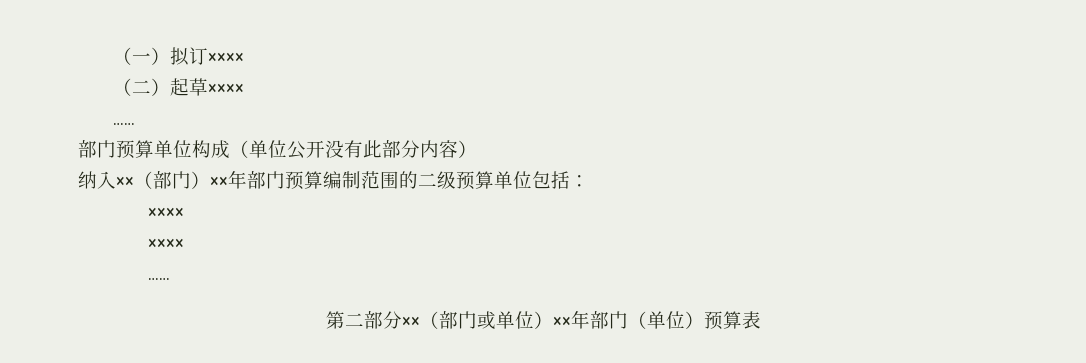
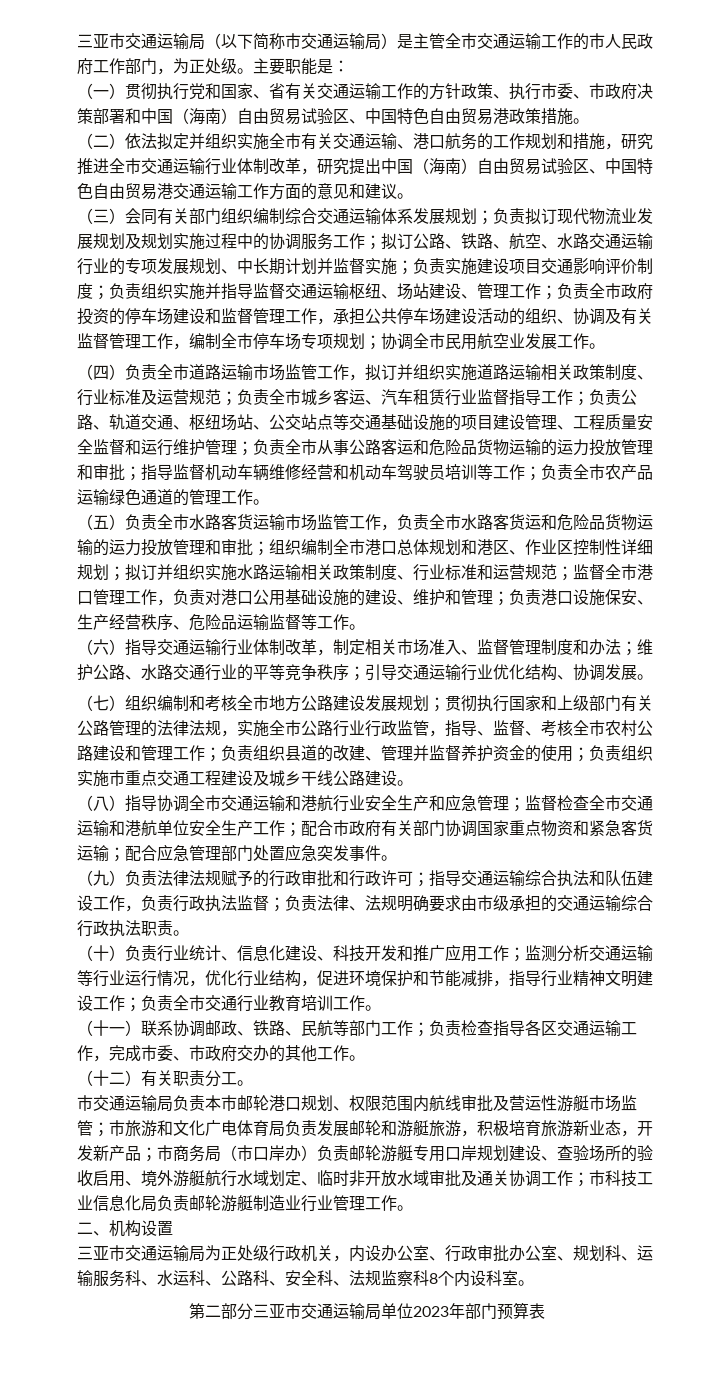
- （一）拟订××××
- （二）起草××××
- ……
- 部门预算单位构成（单位公开没有此部分内容）
- 纳入××（部门）××年部门预算编制范围的二级预算单位包括：
- ××××
- ××××
- ……
- 第二部分××（部门或单位）××年部门（单位）预算表
+ 三亚市交通运输局（以下简称市交通运输局）是主管全市交通运输工作的市人民政府工作部门，为正处级。主要职能是：
+ （一）贯彻执行党和国家、省有关交通运输工作的方针政策、执行市委、市政府决策部署和中国（海南）自由贸易试验区、中国特色自由贸易港政策措施。
+ （二）依法拟定并组织实施全市有关交通运输、港口航务的工作规划和措施，研究推进全市交通运输行业体制改革，研究提出中国（海南）自由贸易试验区、中国特色自由贸易港交通运输工作方面的意见和建议。
+ （三）会同有关部门组织编制综合交通运输体系发展规划；负责拟订现代物流业发展规划及规划实施过程中的协调服务工作；拟订公路、铁路、航空、水路交通运输行业的专项发展规划、中长期计划并监督实施；负责实施建设项目交通影响评价制度；负责组织实施并指导监督交通运输枢纽、场站建设、管理工作；负责全市政府投资的停车场建设和监督管理工作，承担公共停车场建设活动的组织、协调及有关监督管理工作，编制全市停车场专项规划；协调全市民用航空业发展工作。
+ （四）负责全市道路运输市场监管工作，拟订并组织实施道路运输相关政策制度、行业标准及运营规范；负责全市城乡客运、汽车租赁行业监督指导工作；负责公路、轨道交通、枢纽场站、公交站点等交通基础设施的项目建设管理、工程质量安全监督和运行维护管理；负责全市从事公路客运和危险品货物运输的运力投放管理和审批；指导监督机动车辆维修经营和机动车驾驶员培训等工作；负责全市农产品运输绿色通道的管理工作。
+ （五）负责全市水路客货运输市场监管工作，负责全市水路客货运和危险品货物运输的运力投放管理和审批；组织编制全市港口总体规划和港区、作业区控制性详细规划；拟订并组织实施水路运输相关政策制度、行业标准和运营规范；监督全市港口管理工作，负责对港口公用基础设施的建设、维护和管理；负责港口设施保安、生产经营秩序、危险品运输监督等工作。
+ （六）指导交通运输行业体制改革，制定相关市场准入、监督管理制度和办法；维护公路、水路交通行业的平等竞争秩序；引导交通运输行业优化结构、协调发展。
+ （七）组织编制和考核全市地方公路建设发展规划；贯彻执行国家和上级部门有关公路管理的法律法规，实施全市公路行业行政监管，指导、监督、考核全市农村公路建设和管理工作；负责组织县道的改建、管理并监督养护资金的使用；负责组织实施市重点交通工程建设及城乡干线公路建设。
+ （八）指导协调全市交通运输和港航行业安全生产和应急管理；监督检查全市交通运输和港航单位安全生产工作；配合市政府有关部门协调国家重点物资和紧急客货运输；配合应急管理部门处置应急突发事件。
+ （九）负责法律法规赋予的行政审批和行政许可；指导交通运输综合执法和队伍建设工作，负责行政执法监督；负责法律、法规明确要求由市级承担的交通运输综合行政执法职责。
+ （十）负责行业统计、信息化建设、科技开发和推广应用工作；监测分析交通运输等行业运行情况，优化行业结构，促进环境保护和节能减排，指导行业精神文明建设工作；负责全市交通行业教育培训工作。
+ （十一）联系协调邮政、铁路、民航等部门工作；负责检查指导各区交通运输工作，完成市委、市政府交办的其他工作。
+ （十二）有关职责分工。
+ 市交通运输局负责本市邮轮港口规划、权限范围内航线审批及营运性游艇市场监管；市旅游和文化广电体育局负责发展邮轮和游艇旅游，积极培育旅游新业态，开发新产品；市商务局（市口岸办）负责邮轮游艇专用口岸规划建设、查验场所的验收启用、境外游艇航行水域划定、临时非开放水域审批及通关协调工作；市科技工业信息化局负责邮轮游艇制造业行业管理工作。
+ 二、机构设置
+ 三亚市交通运输局为正处级行政机关，内设办公室、行政审批办公室、规划科、运输服务科、水运科、公路科、安全科、法规监察科8个内设科室。
+ 第二部分三亚市交通运输局单位2023年部门预算表

